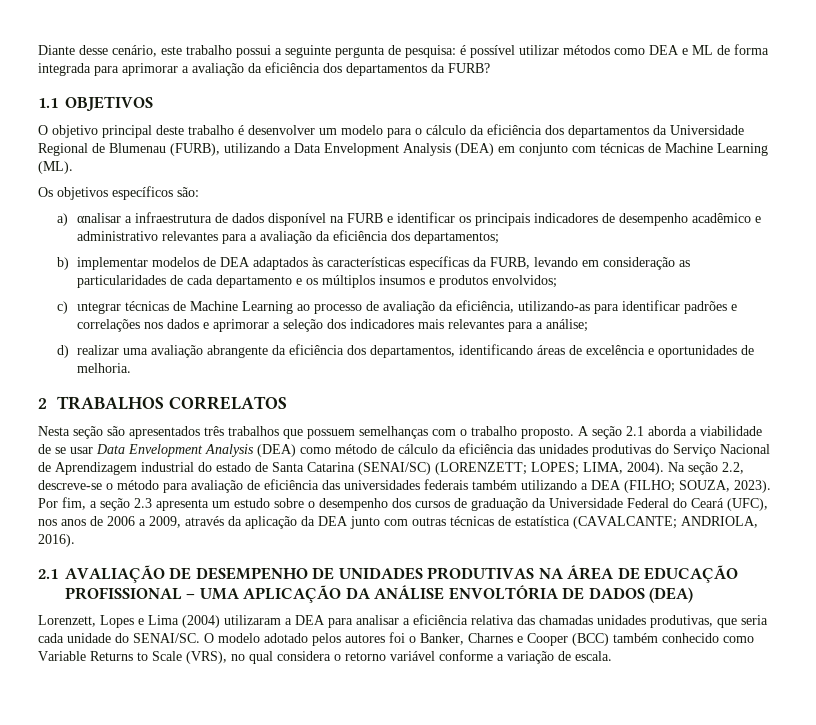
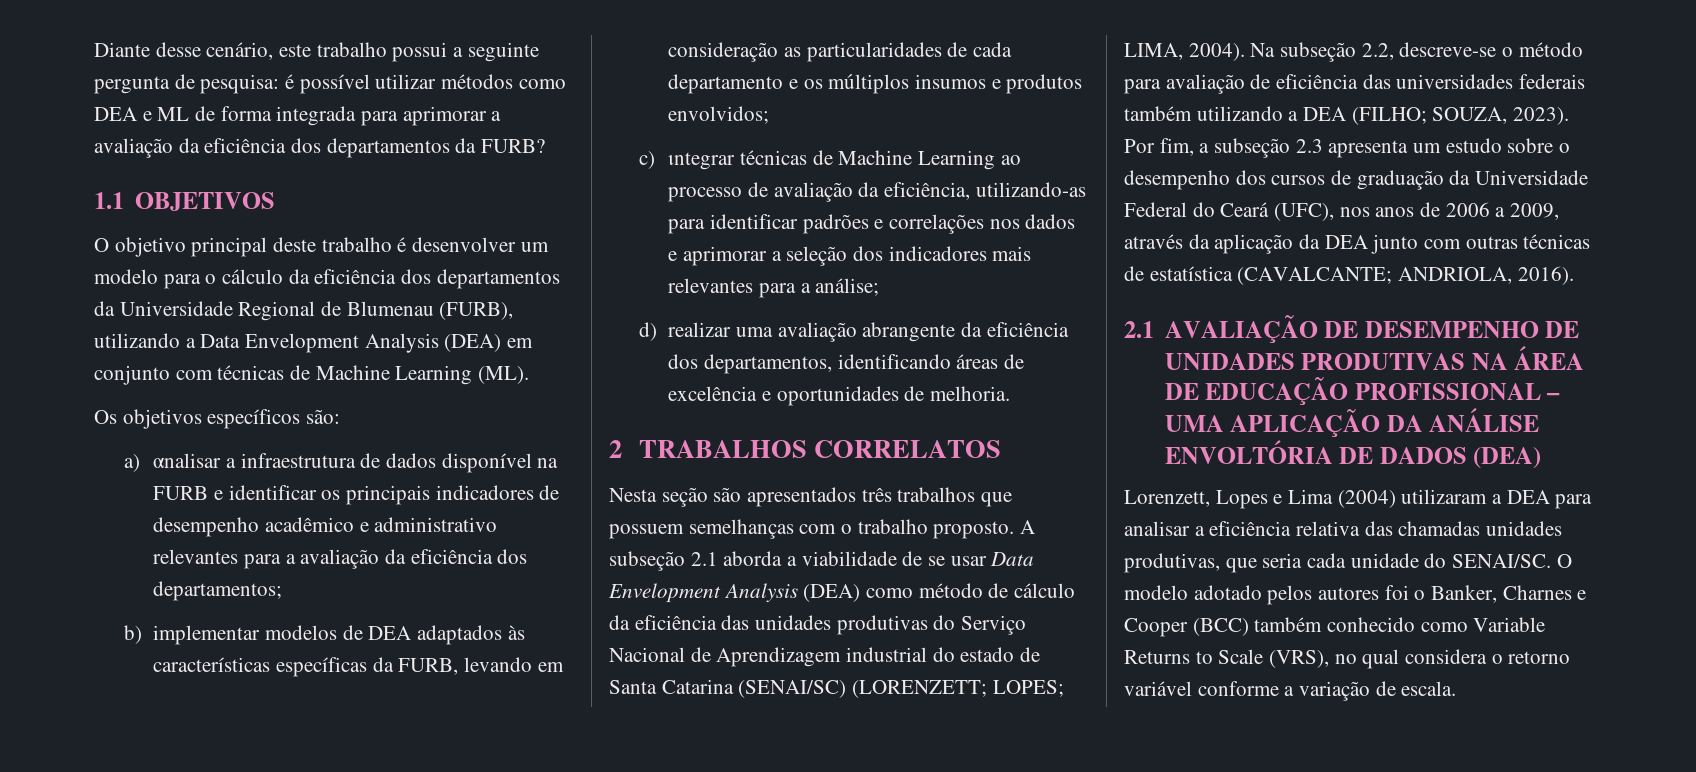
- A seção 2.1 aborda a viabilidade de se usar Data Envelopment Analysis (DEA) como método de cálculo da eficiência das unidades produtivas do Serviço Nacional de Aprendizagem industrial do estado de Santa Catarina (SENAI/SC) (LORENZETT; LOPES; LIMA, 2004).
+ A subseção 2.1 aborda a viabilidade de se usar Data Envelopment Analysis (DEA) como método de cálculo da eficiência das unidades produtivas do Serviço Nacional de Aprendizagem industrial do estado de Santa Catarina (SENAI/SC) (LORENZETT; LOPES; LIMA, 2004).
- Na seção 2.2, descreve-se o método para avaliação de eficiência das universidades federais também utilizando a DEA (FILHO; SOUZA, 2023).
+ Na subseção 2.2, descreve-se o método para avaliação de eficiência das universidades federais também utilizando a DEA (FILHO; SOUZA, 2023).
- Por fim, a seção 2.3 apresenta um estudo sobre o desempenho dos cursos de graduação da Universidade Federal do Ceará (UFC), nos anos de 2006 a 2009, através da aplicação da DEA junto com outras técnicas de estatística (CAVALCANTE; ANDRIOLA, 2016).
+ Por fim, a subseção 2.3 apresenta um estudo sobre o desempenho dos cursos de graduação da Universidade Federal do Ceará (UFC), nos anos de 2006 a 2009, através da aplicação da DEA junto com outras técnicas de estatística (CAVALCANTE; ANDRIOLA, 2016).

